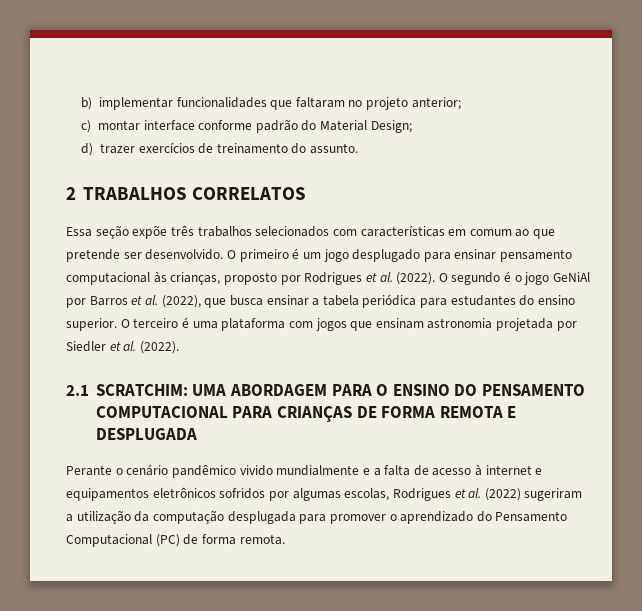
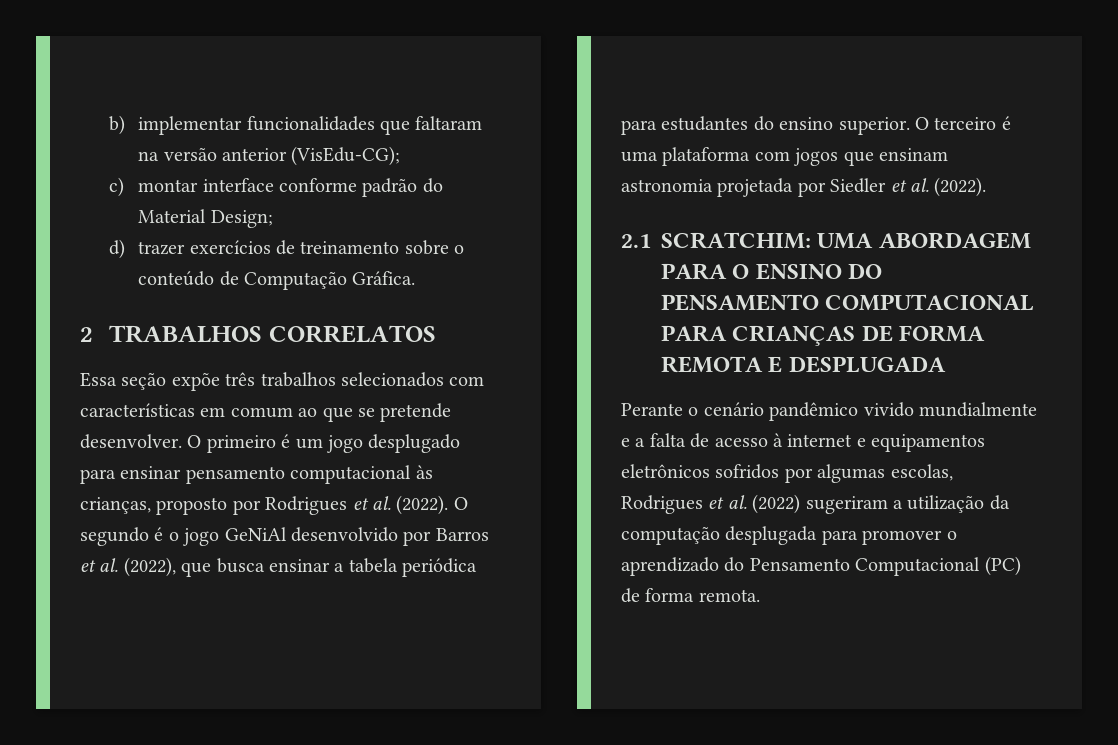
- b) implementar funcionalidades que faltaram no projeto anterior;
+ b) implementar funcionalidades que faltaram na versão anterior (VisEdu-CG);
- d) trazer exercícios de treinamento do assunto.
+ d) trazer exercícios de treinamento sobre o conteúdo de Computação Gráfica.
- Essa seção expõe três trabalhos selecionados com características em comum ao que pretende ser desenvolvido.
+ Essa seção expõe três trabalhos selecionados com características em comum ao que se pretende desenvolver.
- O segundo é o jogo GeNiAl por Barros et al. (2022), que busca ensinar a tabela periódica para estudantes do ensino superior.
+ O segundo é o jogo GeNiAl desenvolvido por Barros et al. (2022), que busca ensinar a tabela periódica para estudantes do ensino superior.

